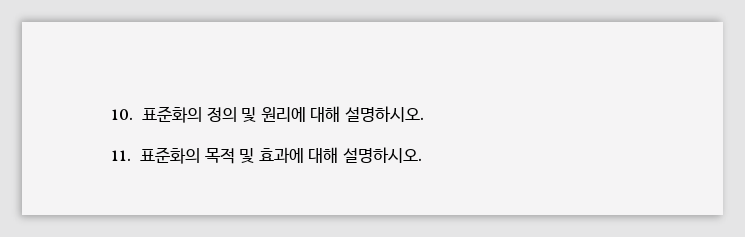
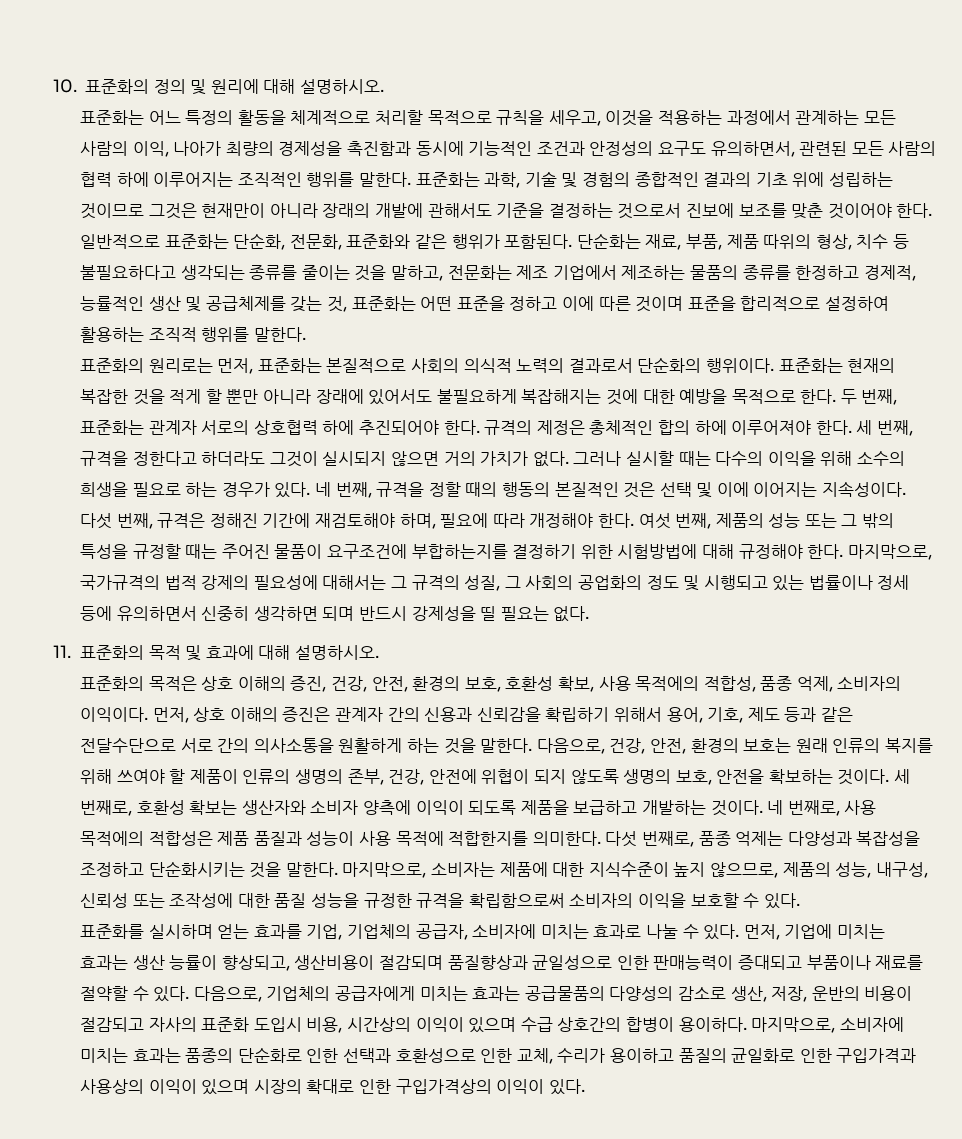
+ 표준화는 어느 특정의 활동을 체계적으로 처리할 목적으로 규칙을 세우고, 이것을 적용하는 과정에서 관계하는 모든 사람의 이익, 나아가 최량의 경제성을 촉진함과 동시에 기능적인 조건과 안정성의 요구도 유의하면서, 관련된 모든 사람의 협력 하에 이루어지는 조직적인 행위를 말한다. 표준화는 과학, 기술 및 경험의 종합적인 결과의 기초 위에 성립하는 것이므로 그것은 현재만이 아니라 장래의 개발에 관해서도 기준을 결정하는 것으로서 진보에 보조를 맞춘 것이어야 한다. 일반적으로 표준화는 단순화, 전문화, 표준화와 같은 행위가 포함된다. 단순화는 재료, 부품, 제품 따위의 형상, 치수 등 불필요하다고 생각되는 종류를 줄이는 것을 말하고, 전문화는 제조 기업에서 제조하는 물품의 종류를 한정하고 경제적, 능률적인 생산 및 공급체제를 갖는 것, 표준화는 어떤 표준을 정하고 이에 따른 것이며 표준을 합리적으로 설정하여 활용하는 조직적 행위를 말한다.
+ 표준화의 원리로는 먼저, 표준화는 본질적으로 사회의 의식적 노력의 결과로서 단순화의 행위이다. 표준화는 현재의 복잡한 것을 적게 할 뿐만 아니라 장래에 있어서도 불필요하게 복잡해지는 것에 대한 예방을 목적으로 한다. 두 번째, 표준화는 관계자 서로의 상호협력 하에 추진되어야 한다. 규격의 제정은 총체적인 합의 하에 이루어져야 한다. 세 번째, 규격을 정한다고 하더라도 그것이 실시되지 않으면 거의 가치가 없다. 그러나 실시할 때는 다수의 이익을 위해 소수의 희생을 필요로 하는 경우가 있다. 네 번째, 규격을 정할 때의 행동의 본질적인 것은 선택 및 이에 이어지는 지속성이다. 다섯 번째, 규격은 정해진 기간에 재검토해야 하며, 필요에 따라 개정해야 한다. 여섯 번째, 제품의 성능 또는 그 밖의 특성을 규정할 때는 주어진 물품이 요구조건에 부합하는지를 결정하기 위한 시험방법에 대해 규정해야 한다. 마지막으로, 국가규격의 법적 강제의 필요성에 대해서는 그 규격의 성질, 그 사회의 공업화의 정도 및 시행되고 있는 법률이나 정세 등에 유의하면서 신중히 생각하면 되며 반드시 강제성을 띨 필요는 없다.
+ 표준화의 목적은 상호 이해의 증진, 건강, 안전, 환경의 보호, 호환성 확보, 사용 목적에의 적합성, 품종 억제, 소비자의 이익이다. 먼저, 상호 이해의 증진은 관계자 간의 신용과 신뢰감을 확립하기 위해서 용어, 기호, 제도 등과 같은 전달수단으로 서로 간의 의사소통을 원활하게 하는 것을 말한다. 다음으로, 건강, 안전, 환경의 보호는 원래 인류의 복지를 위해 쓰여야 할 제품이 인류의 생명의 존부, 건강, 안전에 위협이 되지 않도록 생명의 보호, 안전을 확보하는 것이다. 세 번째로, 호환성 확보는 생산자와 소비자 양측에 이익이 되도록 제품을 보급하고 개발하는 것이다. 네 번째로, 사용 목적에의 적합성은 제품 품질과 성능이 사용 목적에 적합한지를 의미한다. 다섯 번째로, 품종 억제는 다양성과 복잡성을 조정하고 단순화시키는 것을 말한다. 마지막으로, 소비자는 제품에 대한 지식수준이 높지 않으므로, 제품의 성능, 내구성, 신뢰성 또는 조작성에 대한 품질 성능을 규정한 규격을 확립함으로써 소비자의 이익을 보호할 수 있다.
+ 표준화를 실시하며 얻는 효과를 기업, 기업체의 공급자, 소비자에 미치는 효과로 나눌 수 있다. 먼저, 기업에 미치는 효과는 생산 능률이 향상되고, 생산비용이 절감되며 품질향상과 균일성으로 인한 판매능력이 증대되고 부품이나 재료를 절약할 수 있다. 다음으로, 기업체의 공급자에게 미치는 효과는 공급물품의 다양성의 감소로 생산, 저장, 운반의 비용이 절감되고 자사의 표준화 도입시 비용, 시간상의 이익이 있으며 수급 상호간의 합병이 용이하다. 마지막으로, 소비자에 미치는 효과는 품종의 단순화로 인한 선택과 호환성으로 인한 교체, 수리가 용이하고 품질의 균일화로 인한 구입가격과 사용상의 이익이 있으며 시장의 확대로 인한 구입가격상의 이익이 있다.

